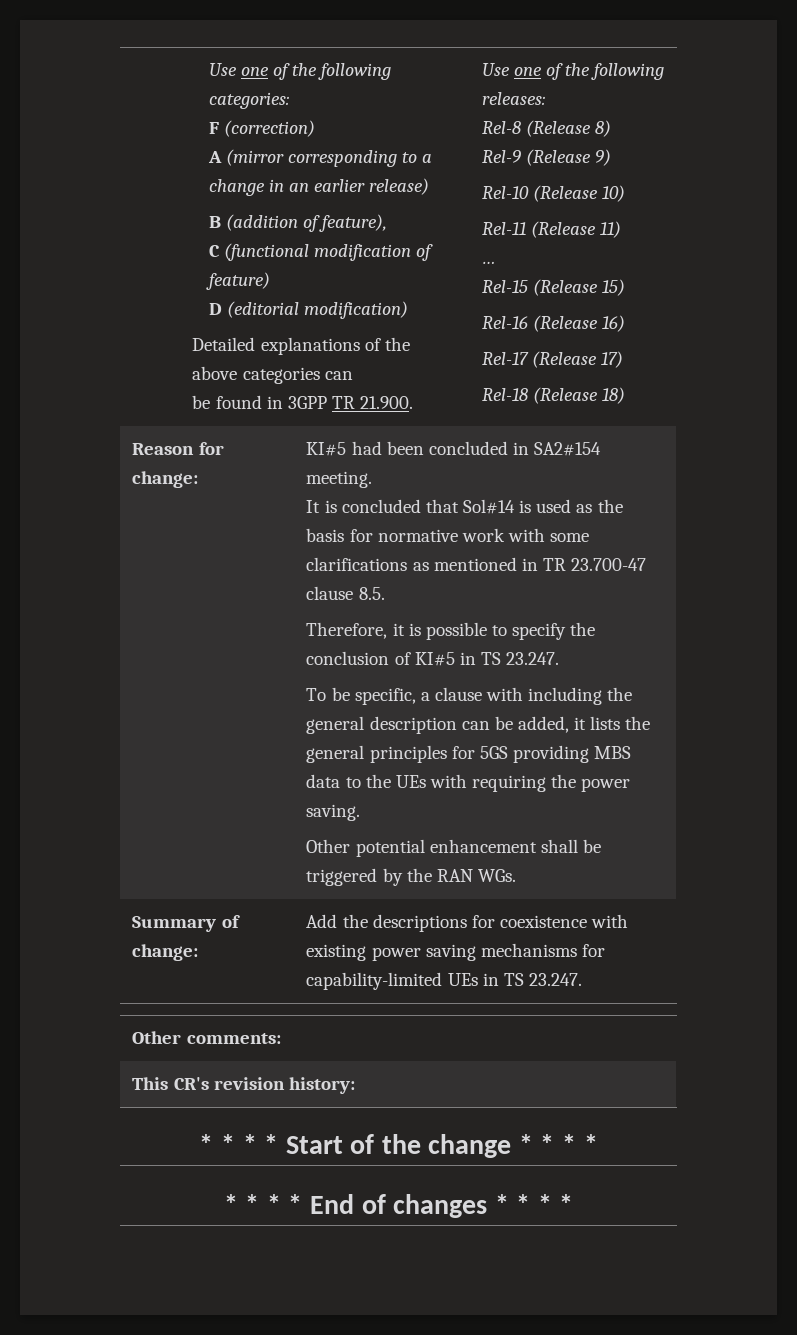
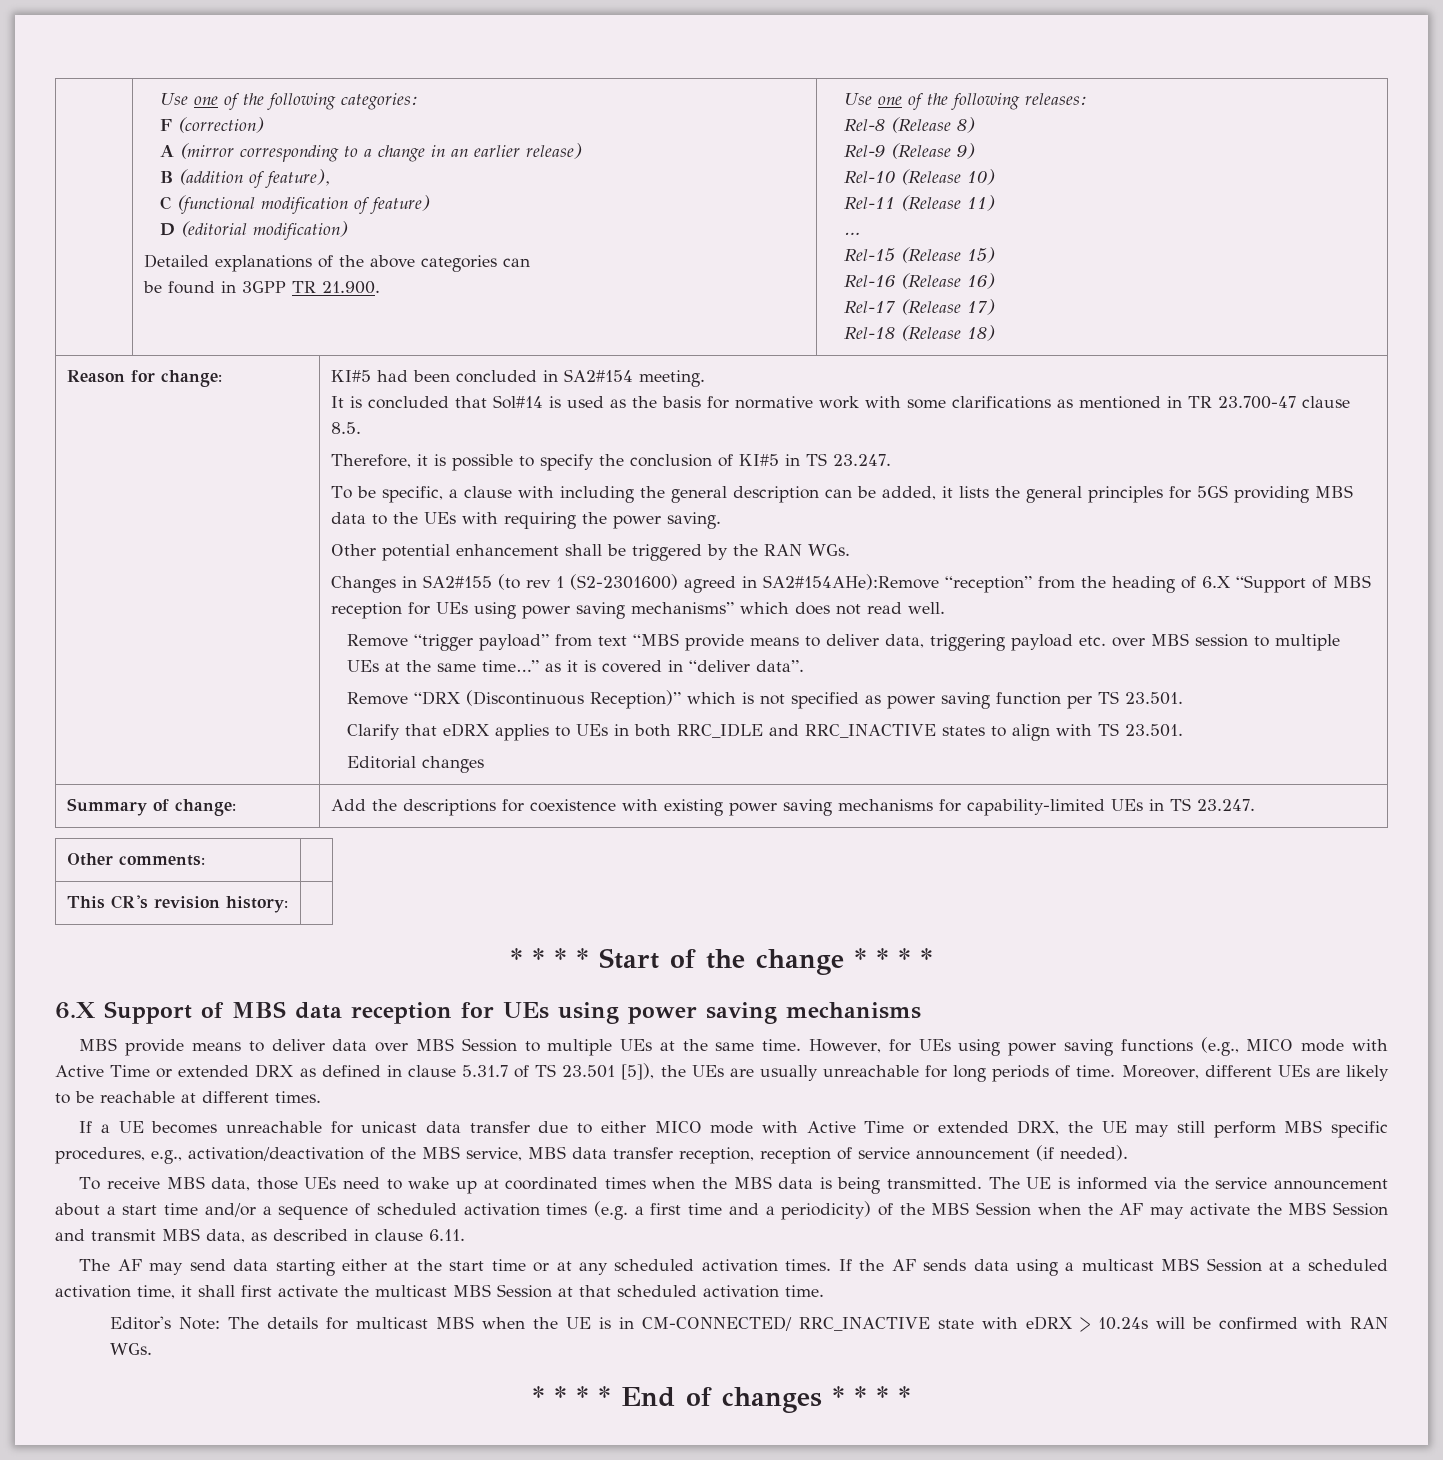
+ Changes in SA2#155 (to rev 1 (S2-2301600) agreed in SA2#154AHe):Remove “reception” from the heading of 6.X “Support of MBS reception for UEs using power saving mechanisms” which does not read well.
+ Remove “trigger payload” from text “MBS provide means to deliver data, triggering payload etc. over MBS session to multiple UEs at the same time…” as it is covered in “deliver data”.
+ Remove “DRX (Discontinuous Reception)” which is not specified as power saving function per TS 23.501.
+ Clarify that eDRX applies to UEs in both RRC_IDLE and RRC_INACTIVE states to align with TS 23.501.
+ Editorial changes
+ 6.X Support of MBS data reception for UEs using power saving mechanisms
+ MBS provide means to deliver data over MBS Session to multiple UEs at the same time. However, for UEs using power saving functions (e.g., MICO mode with Active Time or extended DRX as defined in clause 5.31.7 of TS 23.501 [5]), the UEs are usually unreachable for long periods of time. Moreover, different UEs are likely to be reachable at different times.
+ If a UE becomes unreachable for unicast data transfer due to either MICO mode with Active Time or extended DRX, the UE may still perform MBS specific procedures, e.g., activation/deactivation of the MBS service, MBS data transfer reception, reception of service announcement (if needed).
+ To receive MBS data, those UEs need to wake up at coordinated times when the MBS data is being transmitted. The UE is informed via the service announcement about a start time and/or a sequence of scheduled activation times (e.g. a first time and a periodicity) of the MBS Session when the AF may activate the MBS Session and transmit MBS data, as described in clause 6.11.
+ The AF may send data starting either at the start time or at any scheduled activation times. If the AF sends data using a multicast MBS Session at a scheduled activation time, it shall first activate the multicast MBS Session at that scheduled activation time.
+ Editor's Note: The details for multicast MBS when the UE is in CM-CONNECTED/ RRC_INACTIVE state with eDRX > 10.24s will be confirmed with RAN WGs.

